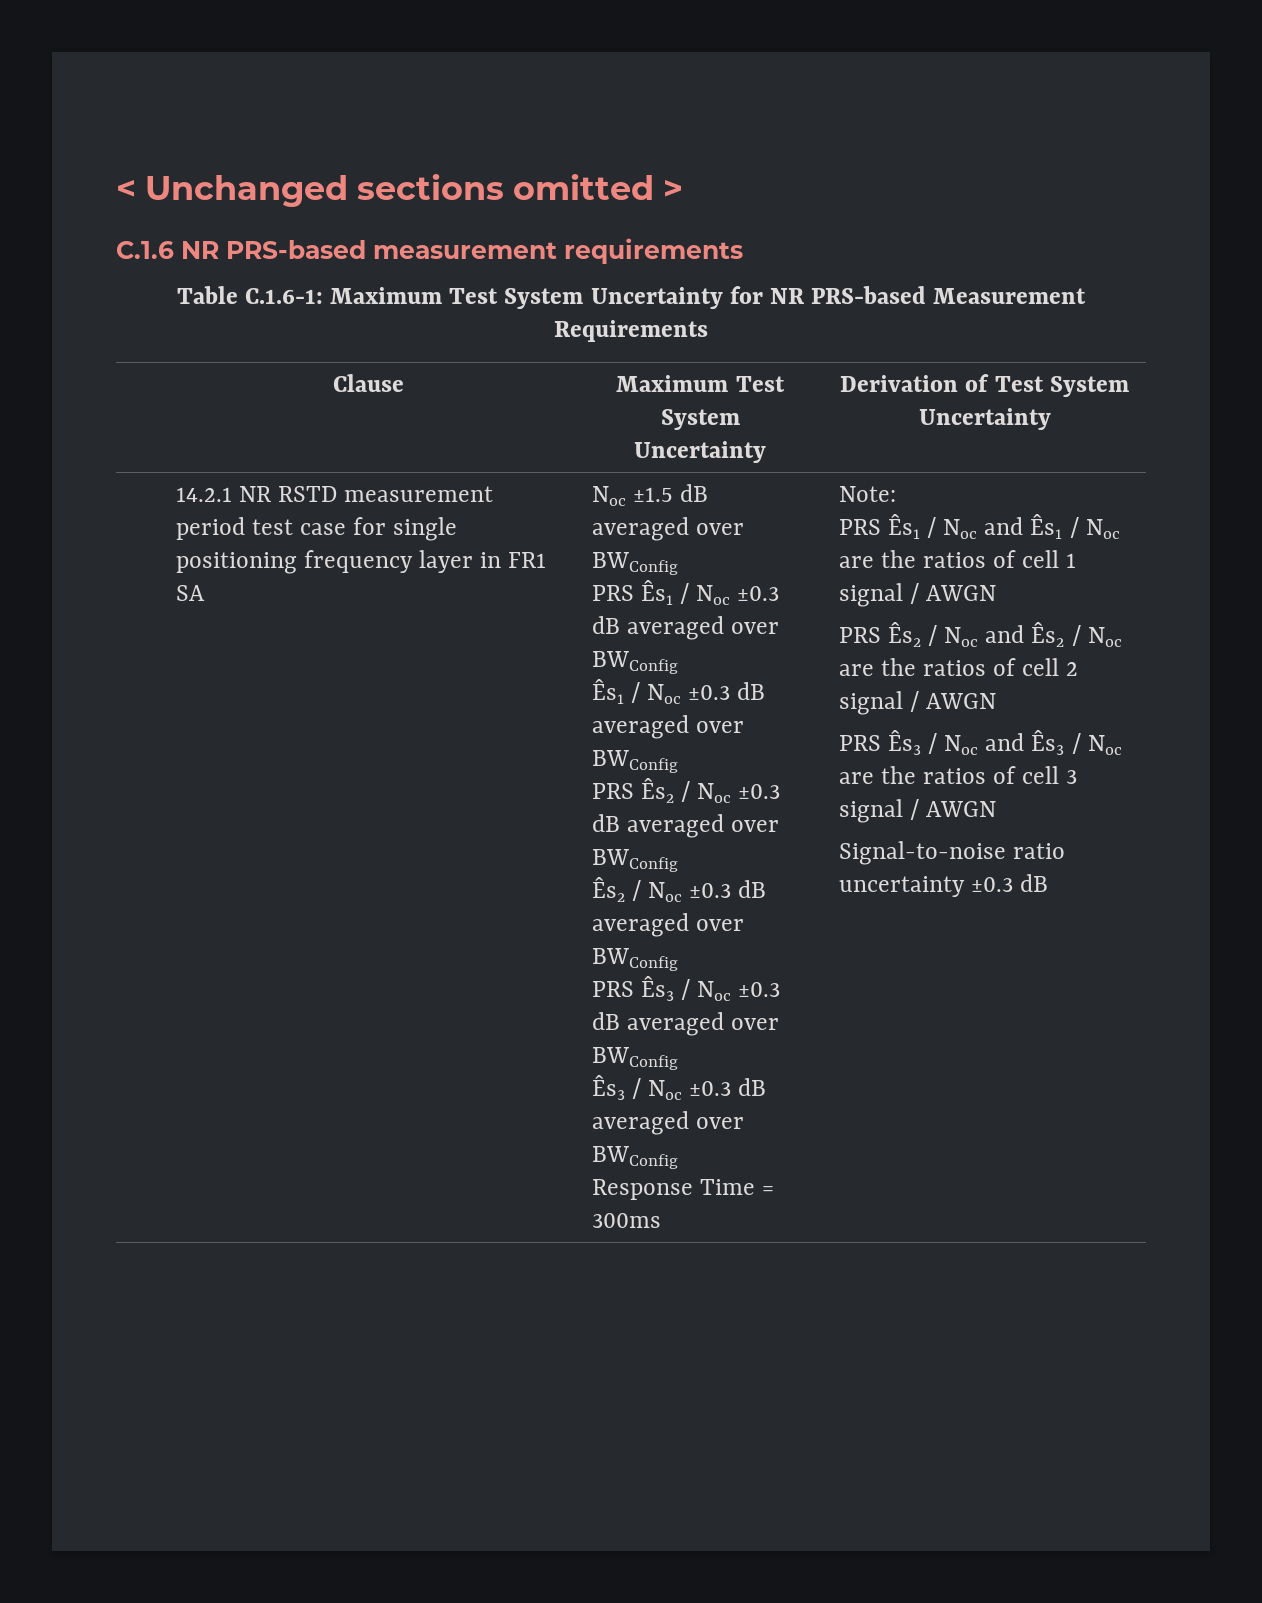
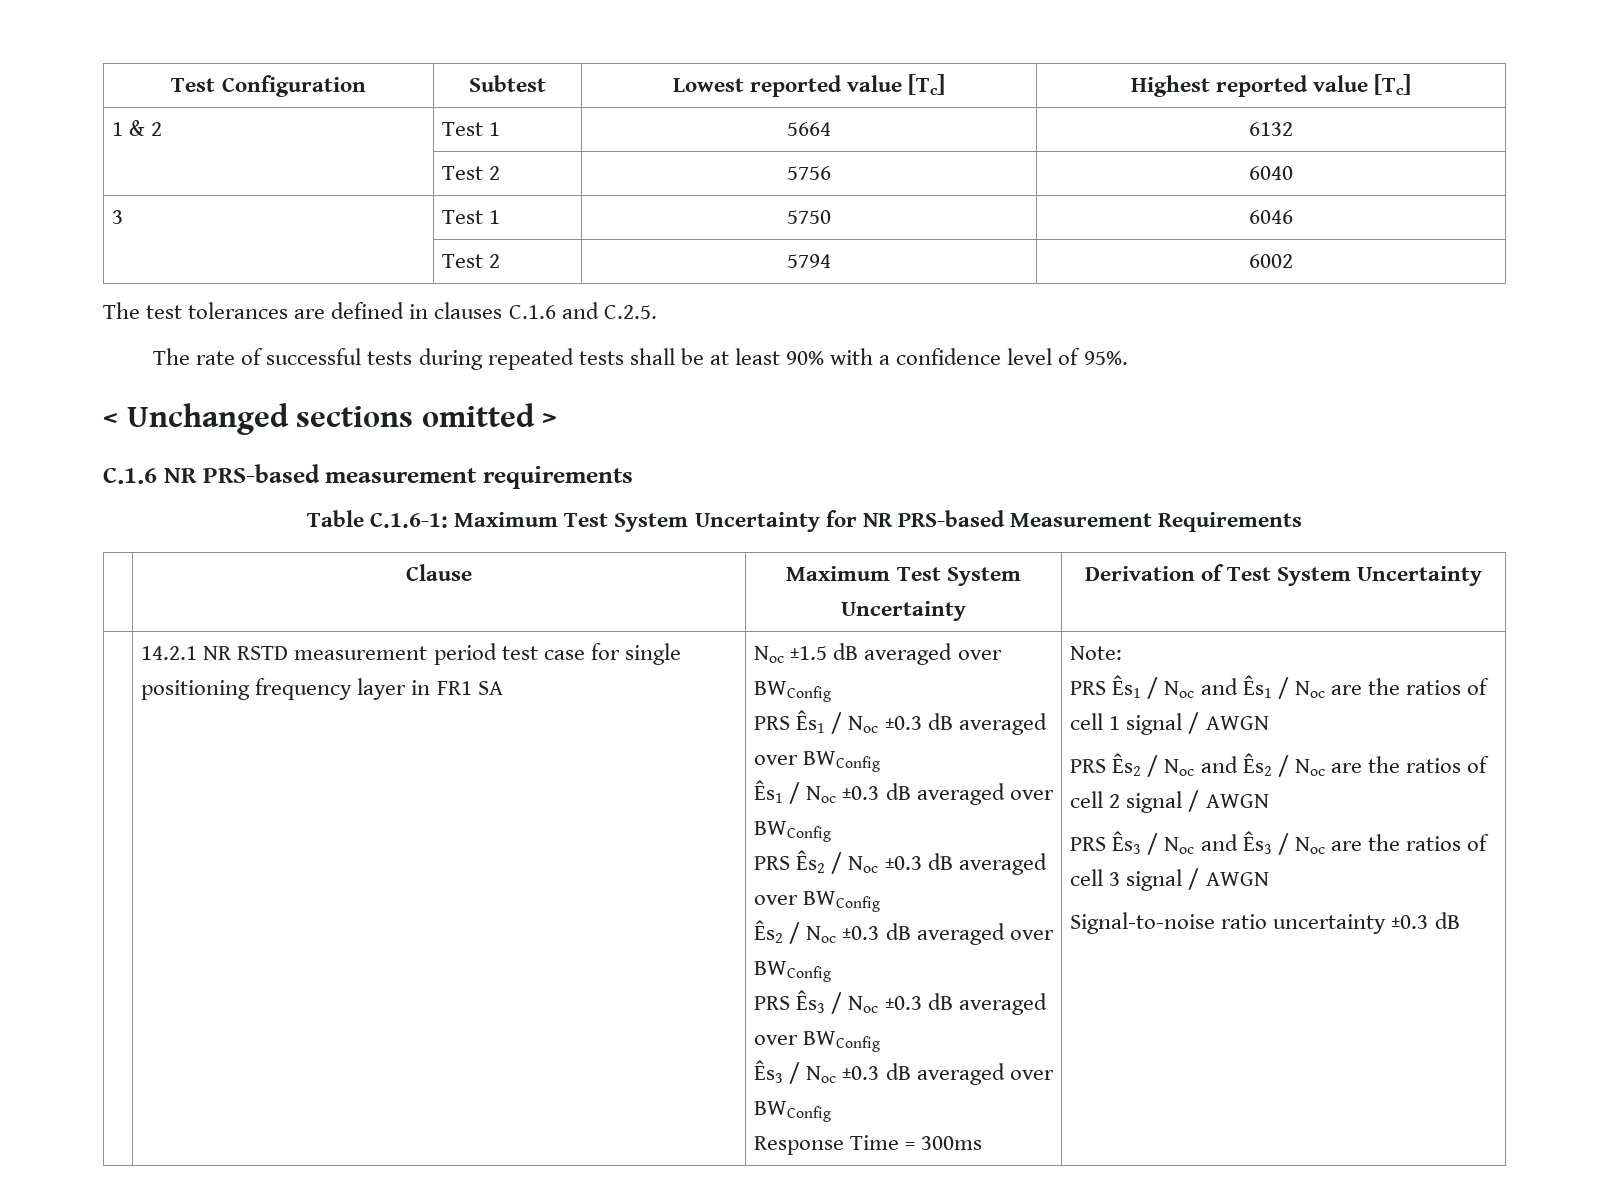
+ Test Configuration | Subtest | Lowest reported value [Tc] | Highest reported value [Tc]
+ 1 & 2 | Test 1 | 5664 | 6132
+ | Test 2 | 5756 | 6040
+ 3 | Test 1 | 5750 | 6046
+ | Test 2 | 5794 | 6002
+ The test tolerances are defined in clauses C.1.6 and C.2.5.
+ The rate of successful tests during repeated tests shall be at least 90% with a confidence level of 95%.

